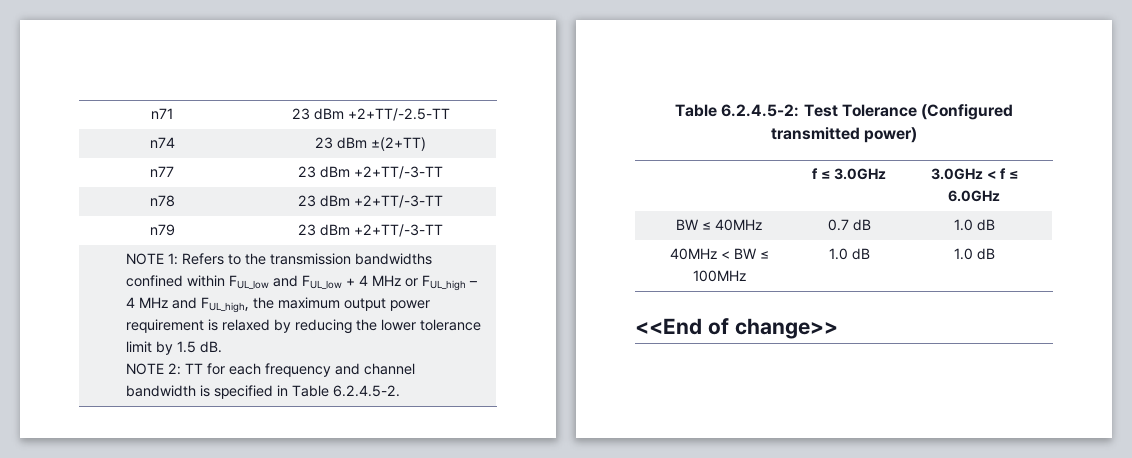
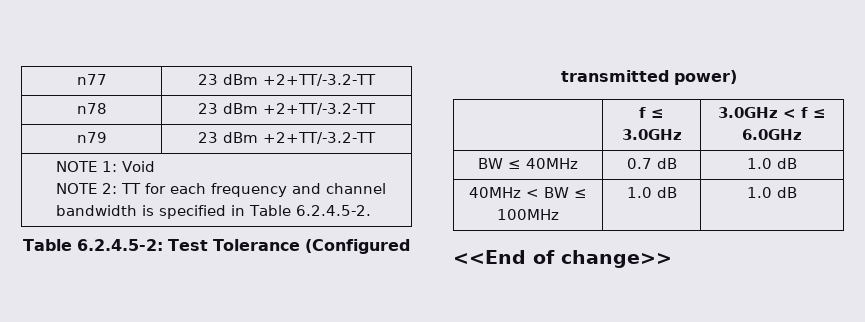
- n71 | 23 dBm +2+TT/-2.5-TT
- n74 | 23 dBm ±(2+TT)
- n77 | 23 dBm +2+TT/-3-TT
+ n77 | 23 dBm +2+TT/-3.2-TT
- n78 | 23 dBm +2+TT/-3-TT
+ n78 | 23 dBm +2+TT/-3.2-TT
- n79 | 23 dBm +2+TT/-3-TT
+ n79 | 23 dBm +2+TT/-3.2-TT
- NOTE 1: Refers to the transmission bandwidths confined within FUL_low and FUL_low + 4 MHz or FUL_high – 4 MHz and FUL_high, the maximum output power requirement is relaxed by reducing the lower tolerance limit by 1.5 dB.
+ NOTE 1: Void

